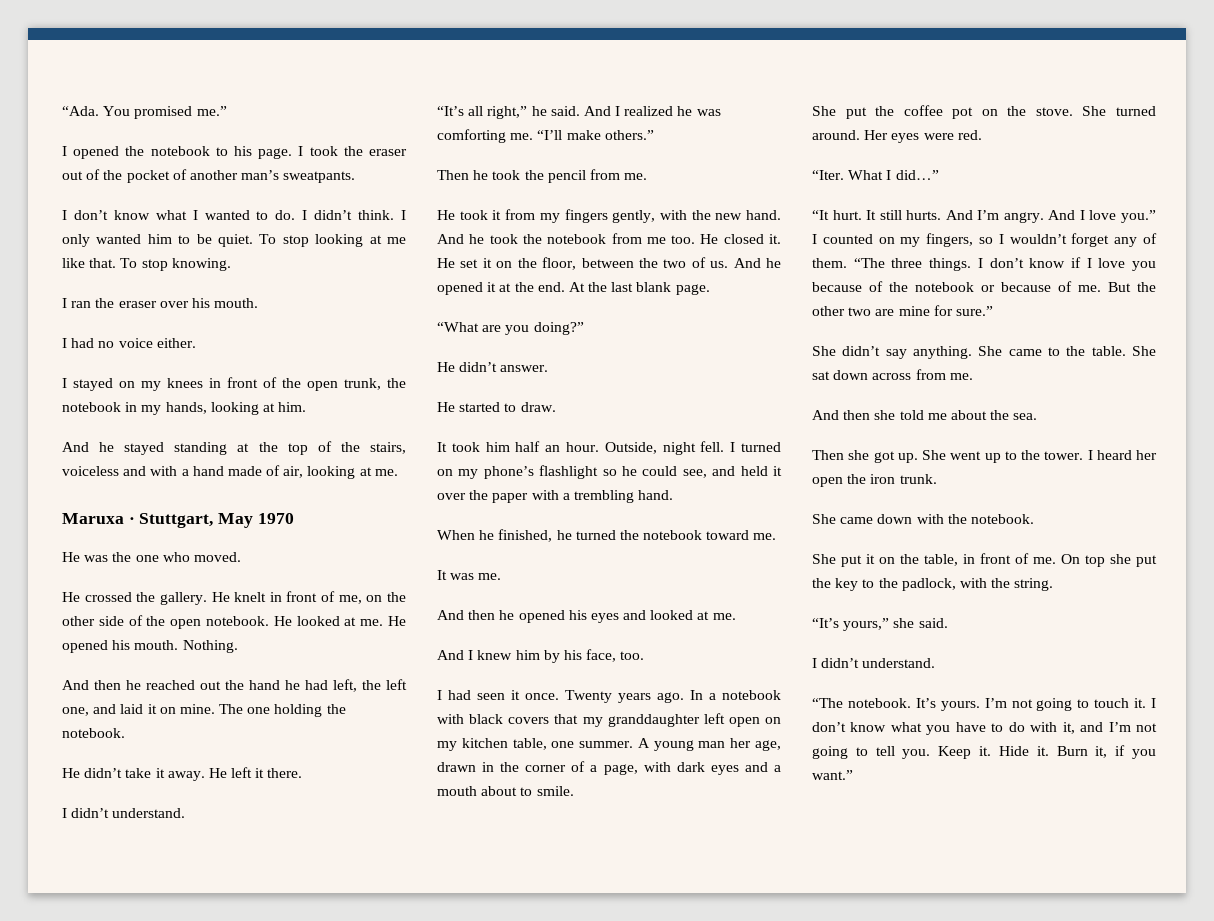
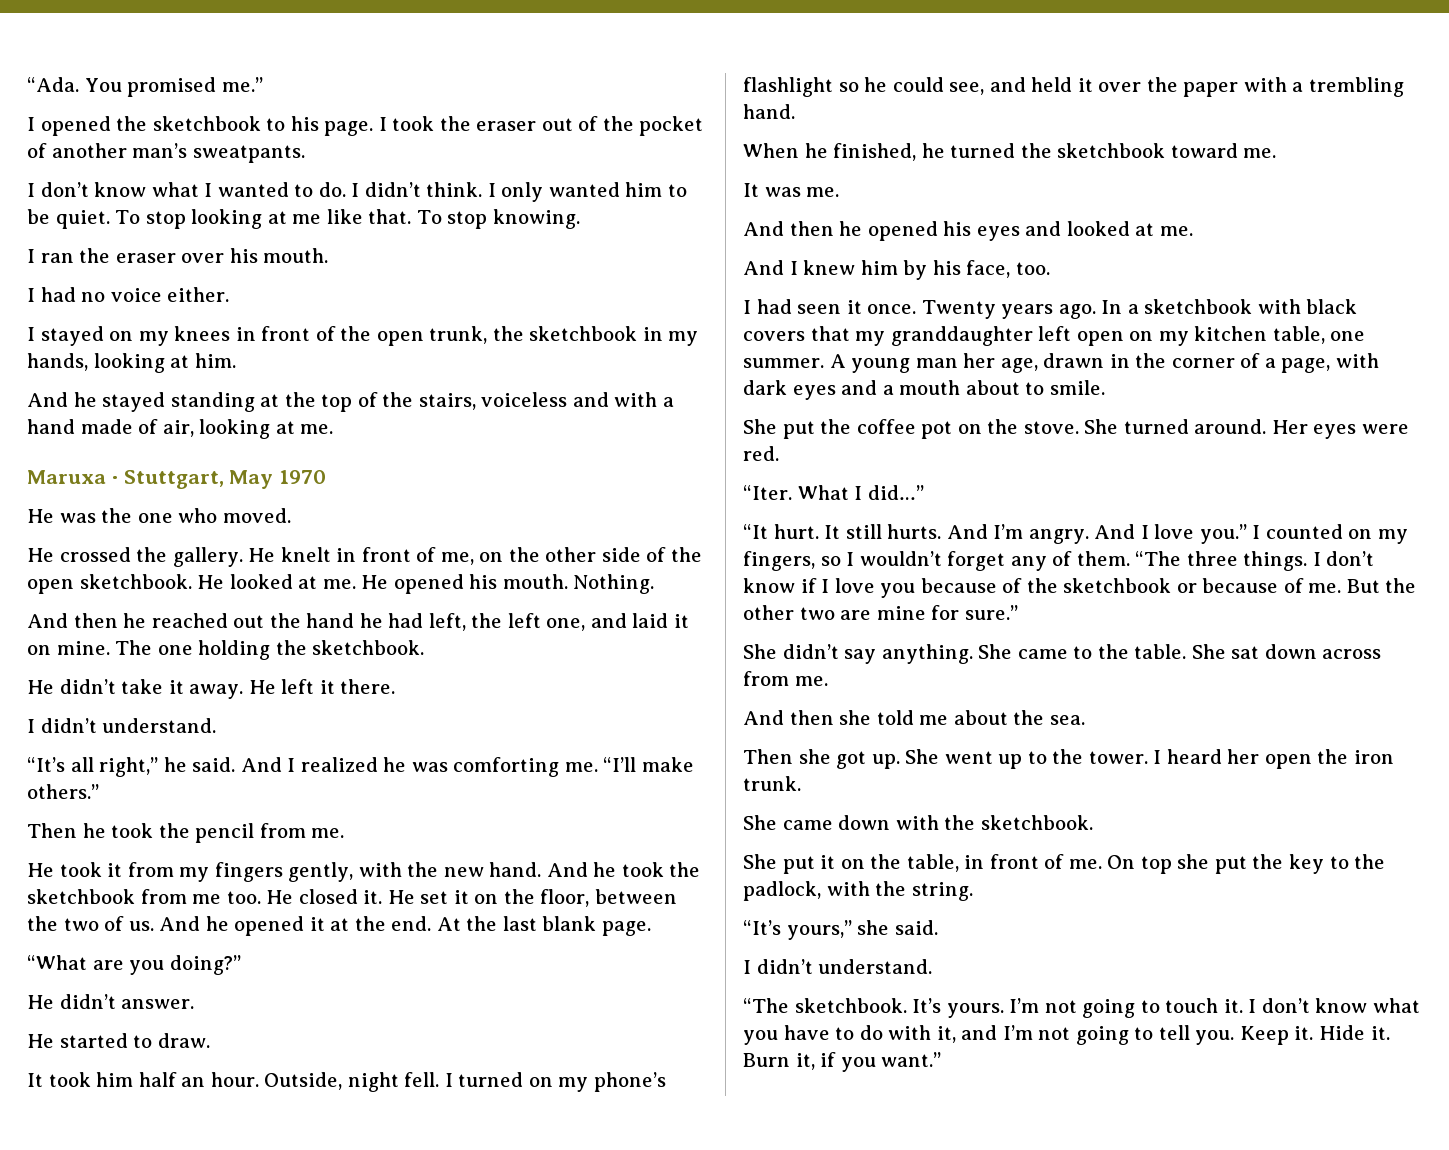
- I opened the notebook to his page.
+ I opened the sketchbook to his page.
- I stayed on my knees in front of the open trunk, the notebook in my hands, looking at him.
+ I stayed on my knees in front of the open trunk, the sketchbook in my hands, looking at him.
- He knelt in front of me, on the other side of the open notebook.
+ He knelt in front of me, on the other side of the open sketchbook.
- The one holding the notebook.
+ The one holding the sketchbook.
- And he took the notebook from me too.
+ And he took the sketchbook from me too.
- When he finished, he turned the notebook toward me.
+ When he finished, he turned the sketchbook toward me.
- In a notebook with black covers that my granddaughter left open on my kitchen table, one summer.
+ In a sketchbook with black covers that my granddaughter left open on my kitchen table, one summer.
- I don’t know if I love you because of the notebook or because of me.
+ I don’t know if I love you because of the sketchbook or because of me.
- She came down with the notebook.
+ She came down with the sketchbook.
- “The notebook.
+ “The sketchbook.

